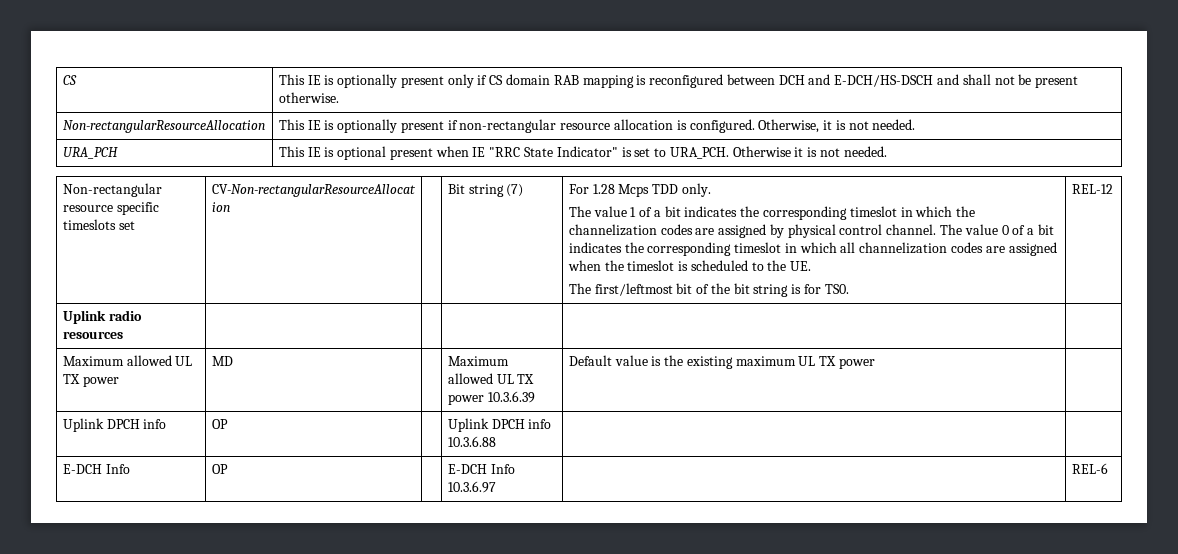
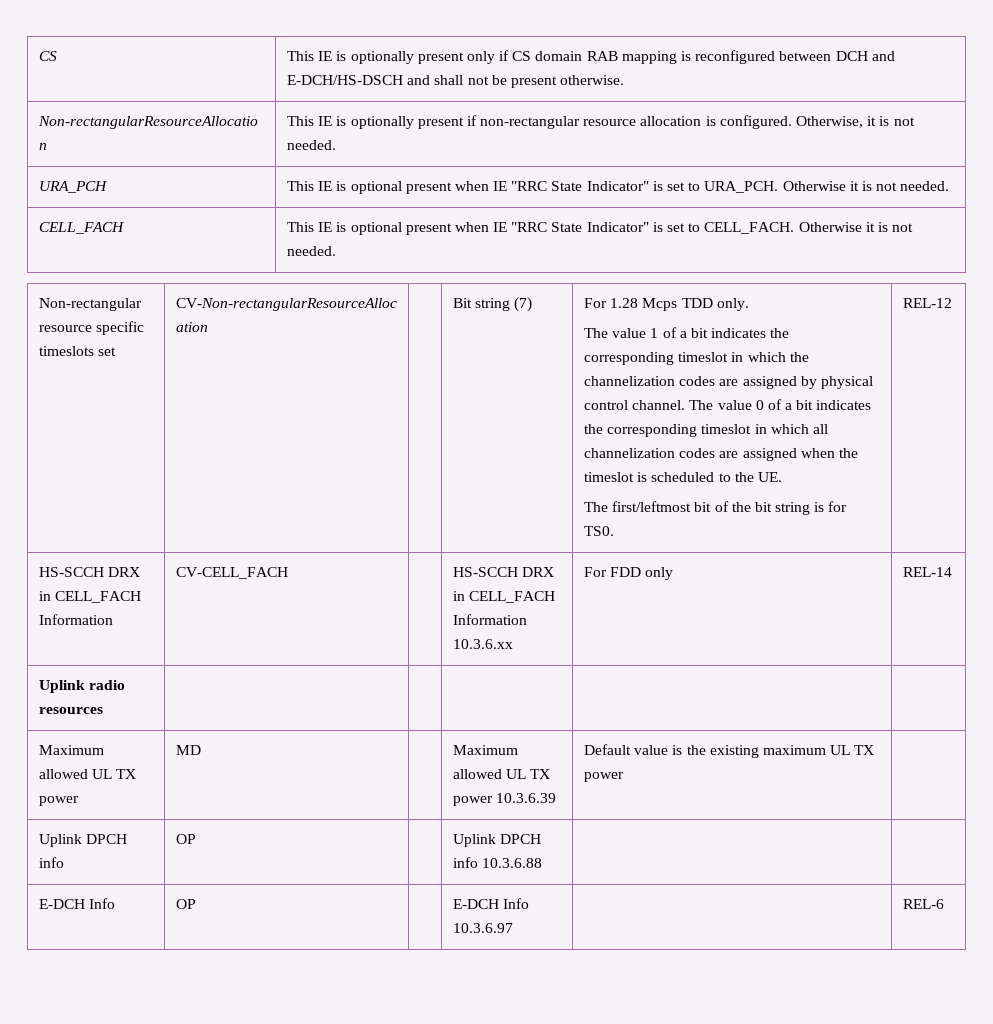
+ CELL_FACH | This IE is optional present when IE "RRC State Indicator" is set to CELL_FACH. Otherwise it is not needed.
+ HS-SCCH DRX in CELL_FACH Information | CV-CELL_FACH | | HS-SCCH DRX in CELL_FACH Information 10.3.6.xx | For FDD only | REL-14

